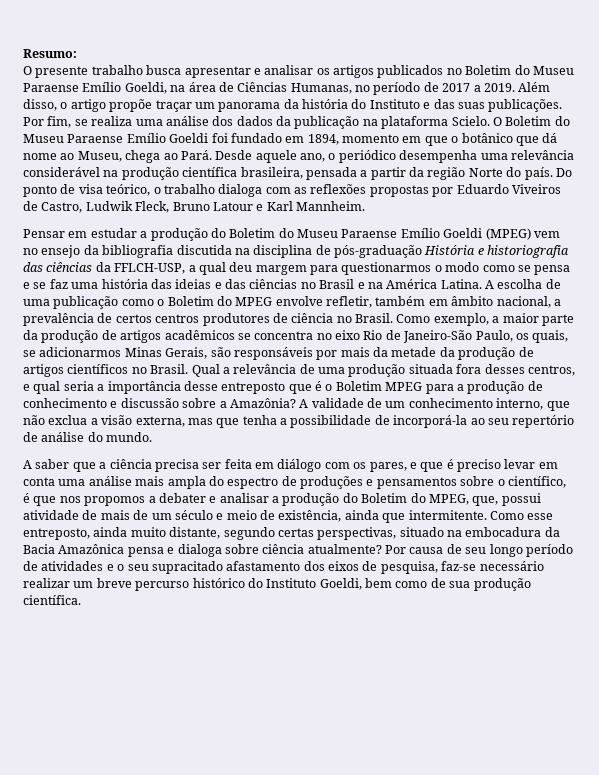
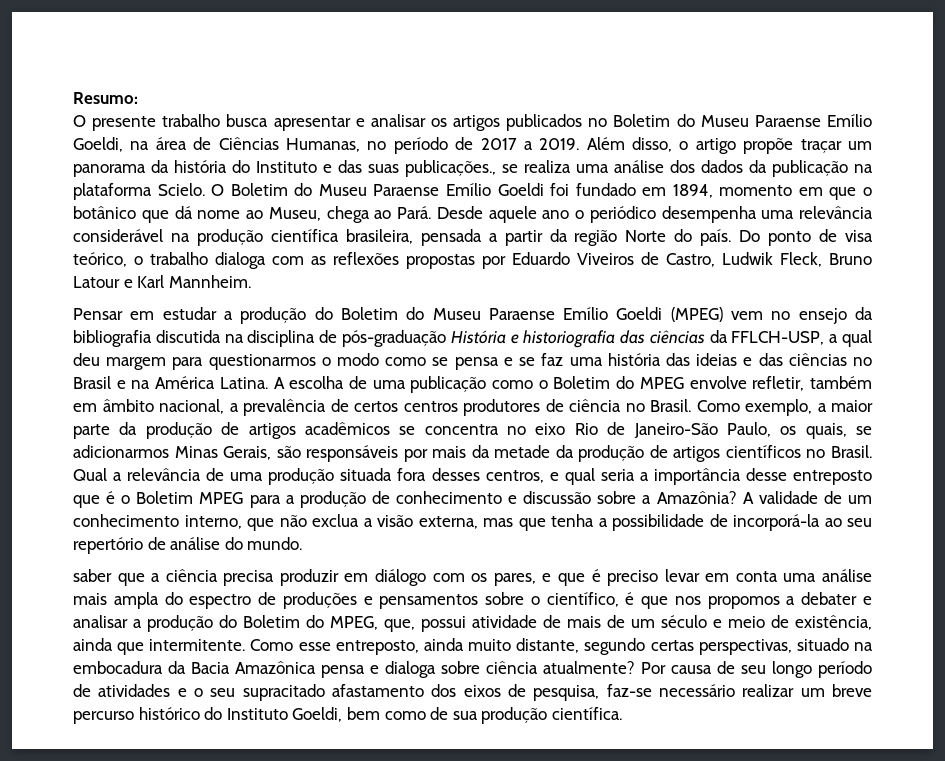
- Além disso, o artigo propõe traçar um panorama da história do Instituto e das suas publicações. Por fim, se realiza uma análise dos dados da publicação na plataforma Scielo.
+ Além disso, o artigo propõe traçar um panorama da história do Instituto e das suas publicações., se realiza uma análise dos dados da publicação na plataforma Scielo.
- Desde aquele ano, o periódico desempenha uma relevância considerável na produção científica brasileira, pensada a partir da região Norte do país.
+ Desde aquele ano o periódico desempenha uma relevância considerável na produção científica brasileira, pensada a partir da região Norte do país.
- A saber que a ciência precisa ser feita em diálogo com os pares, e que é preciso levar em conta uma análise mais ampla do espectro de produções e pensamentos sobre o científico, é que nos propomos a debater e analisar a produção do Boletim do MPEG, que, possui atividade de mais de um século e meio de existência, ainda que intermitente.
+ saber que a ciência precisa produzir em diálogo com os pares, e que é preciso levar em conta uma análise mais ampla do espectro de produções e pensamentos sobre o científico, é que nos propomos a debater e analisar a produção do Boletim do MPEG, que, possui atividade de mais de um século e meio de existência, ainda que intermitente.

